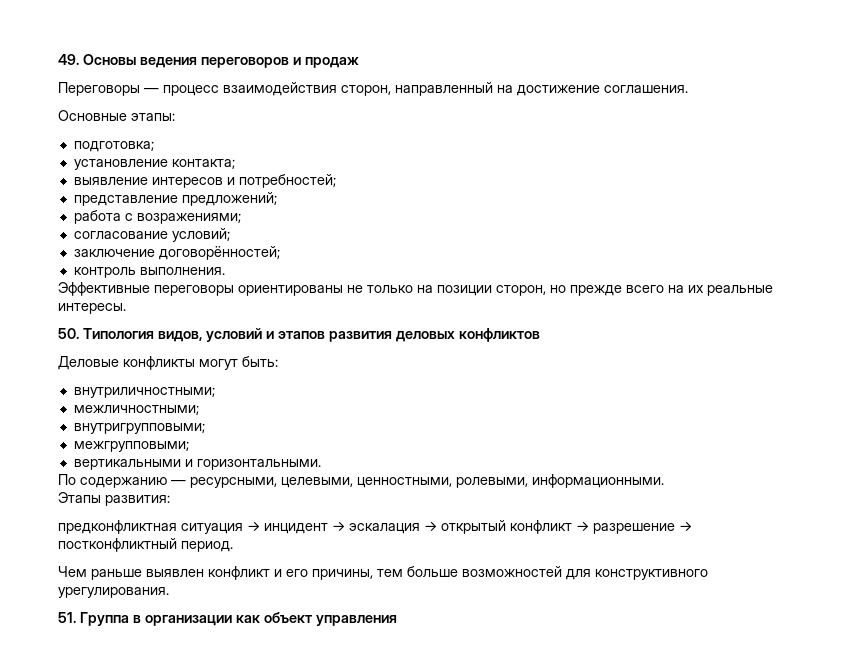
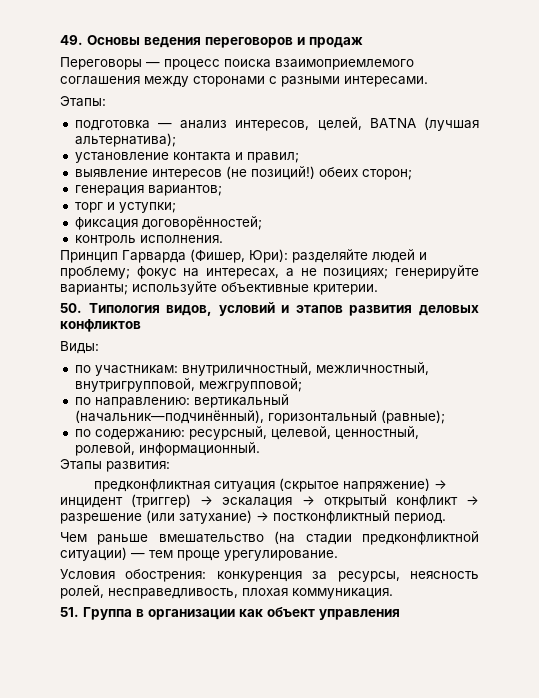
- Переговоры — процесс взаимодействия сторон, направленный на достижение соглашения.
- Основные этапы:
- подготовка;
- установление контакта;
- выявление интересов и потребностей;
- представление предложений;
- работа с возражениями;
- согласование условий;
- заключение договорённостей;
- контроль выполнения.
- Эффективные переговоры ориентированы не только на позиции сторон, но прежде всего на их реальные интересы.
+ Переговоры — процесс поиска взаимоприемлемого соглашения между сторонами с разными интересами.
+ Этапы:
+ подготовка — анализ интересов, целей, BATNA (лучшая альтернатива);
+ установление контакта и правил;
+ выявление интересов (не позиций!) обеих сторон;
+ генерация вариантов;
+ торг и уступки;
+ фиксация договорённостей;
+ контроль исполнения.
+ Принцип Гарварда (Фишер, Юри): разделяйте людей и проблему; фокус на интересах, а не позициях; генерируйте варианты; используйте объективные критерии.
- Деловые конфликты могут быть:
- внутриличностными;
- межличностными;
- внутригрупповыми;
- межгрупповыми;
- вертикальными и горизонтальными.
- По содержанию — ресурсными, целевыми, ценностными, ролевыми, информационными.
+ Виды:
+ по участникам: внутриличностный, межличностный, внутригрупповой, межгрупповой;
+ по направлению: вертикальный (начальник—подчинённый), горизонтальный (равные);
+ по содержанию: ресурсный, целевой, ценностный, ролевой, информационный.
- предконфликтная ситуация → инцидент → эскалация → открытый конфликт → разрешение → постконфликтный период.
+ предконфликтная ситуация (скрытое напряжение) → инцидент (триггер) → эскалация → открытый конфликт → разрешение (или затухание) → постконфликтный период.
- Чем раньше выявлен конфликт и его причины, тем больше возможностей для конструктивного урегулирования.
+ Чем раньше вмешательство (на стадии предконфликтной ситуации) — тем проще урегулирование.
+ Условия обострения: конкуренция за ресурсы, неясность ролей, несправедливость, плохая коммуникация.

